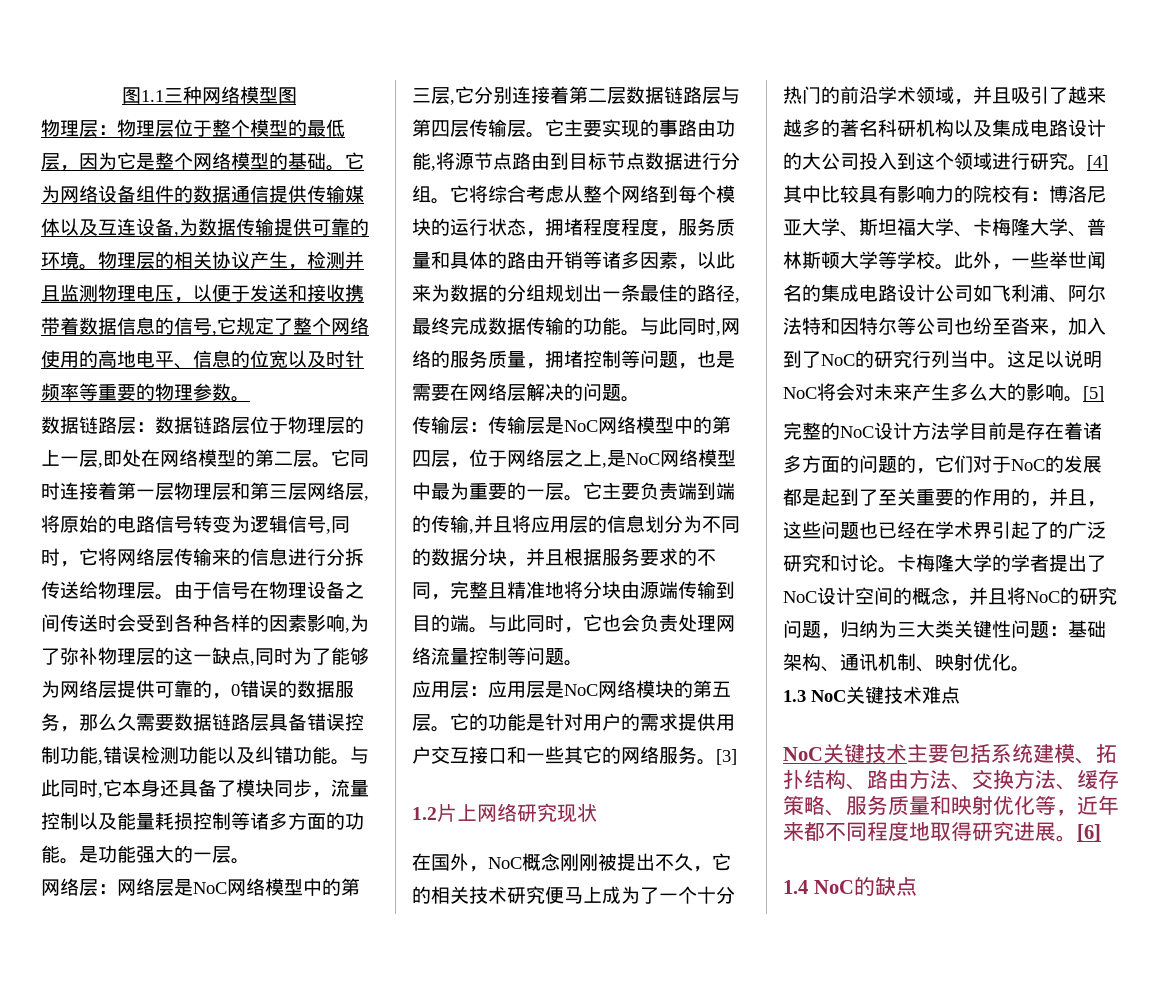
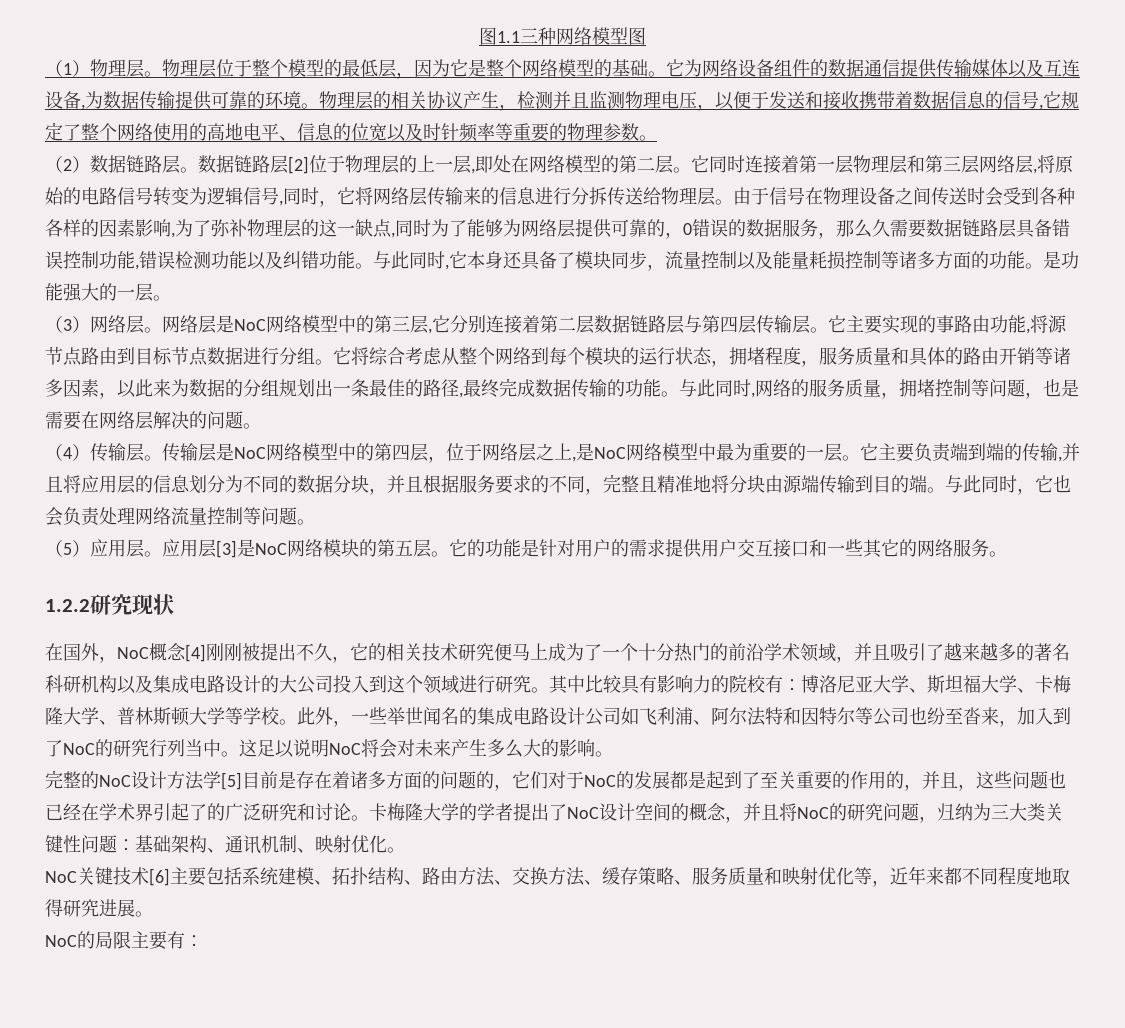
- 物理层：物理层位于整个模型的最低层，因为它是整个网络模型的基础。
+ （1）物理层。物理层位于整个模型的最低层，因为它是整个网络模型的基础。
- 数据链路层：数据链路层位于物理层的上一层,即处在网络模型的第二层。
+ （2）数据链路层。数据链路层[2]位于物理层的上一层,即处在网络模型的第二层。
- 网络层：网络层是NoC网络模型中的第三层,它分别连接着第二层数据链路层与第四层传输层。
+ （3）网络层。网络层是NoC网络模型中的第三层,它分别连接着第二层数据链路层与第四层传输层。
- 它将综合考虑从整个网络到每个模块的运行状态，拥堵程度程度，服务质量和具体的路由开销等诸多因素，以此来为数据的分组规划出一条最佳的路径,最终完成数据传输的功能。
+ 它将综合考虑从整个网络到每个模块的运行状态，拥堵程度，服务质量和具体的路由开销等诸多因素，以此来为数据的分组规划出一条最佳的路径,最终完成数据传输的功能。
- 传输层：传输层是NoC网络模型中的第四层，位于网络层之上,是NoC网络模型中最为重要的一层。
+ （4）传输层。传输层是NoC网络模型中的第四层，位于网络层之上,是NoC网络模型中最为重要的一层。
- 应用层：应用层是NoC网络模块的第五层。
+ （5）应用层。应用层[3]是NoC网络模块的第五层。
- 它的功能是针对用户的需求提供用户交互接口和一些其它的网络服务。[3]
- 1.2片上网络研究现状
+ 它的功能是针对用户的需求提供用户交互接口和一些其它的网络服务。
+ 1.2.2研究现状
- 在国外，NoC概念刚刚被提出不久，它的相关技术研究便马上成为了一个十分热门的前沿学术领域，并且吸引了越来越多的著名科研机构以及集成电路设计的大公司投入到这个领域进行研究。
+ 在国外，NoC概念[4]刚刚被提出不久，它的相关技术研究便马上成为了一个十分热门的前沿学术领域，并且吸引了越来越多的著名科研机构以及集成电路设计的大公司投入到这个领域进行研究。
- [4]其中比较具有影响力的院校有：博洛尼亚大学、斯坦福大学、卡梅隆大学、普林斯顿大学等学校。
+ 其中比较具有影响力的院校有：博洛尼亚大学、斯坦福大学、卡梅隆大学、普林斯顿大学等学校。
- [5]
- 完整的NoC设计方法学目前是存在着诸多方面的问题的，它们对于NoC的发展都是起到了至关重要的作用的，并且，这些问题也已经在学术界引起了的广泛研究和讨论。
+ 完整的NoC设计方法学[5]目前是存在着诸多方面的问题的，它们对于NoC的发展都是起到了至关重要的作用的，并且，这些问题也已经在学术界引起了的广泛研究和讨论。
- 1.3 NoC关键技术难点
- NoC关键技术主要包括系统建模、拓扑结构、路由方法、交换方法、缓存策略、服务质量和映射优化等，近年来都不同程度地取得研究进展。[6]
- 1.4 NoC的缺点
+ NoC关键技术[6]主要包括系统建模、拓扑结构、路由方法、交换方法、缓存策略、服务质量和映射优化等，近年来都不同程度地取得研究进展。
+ NoC的局限主要有：

